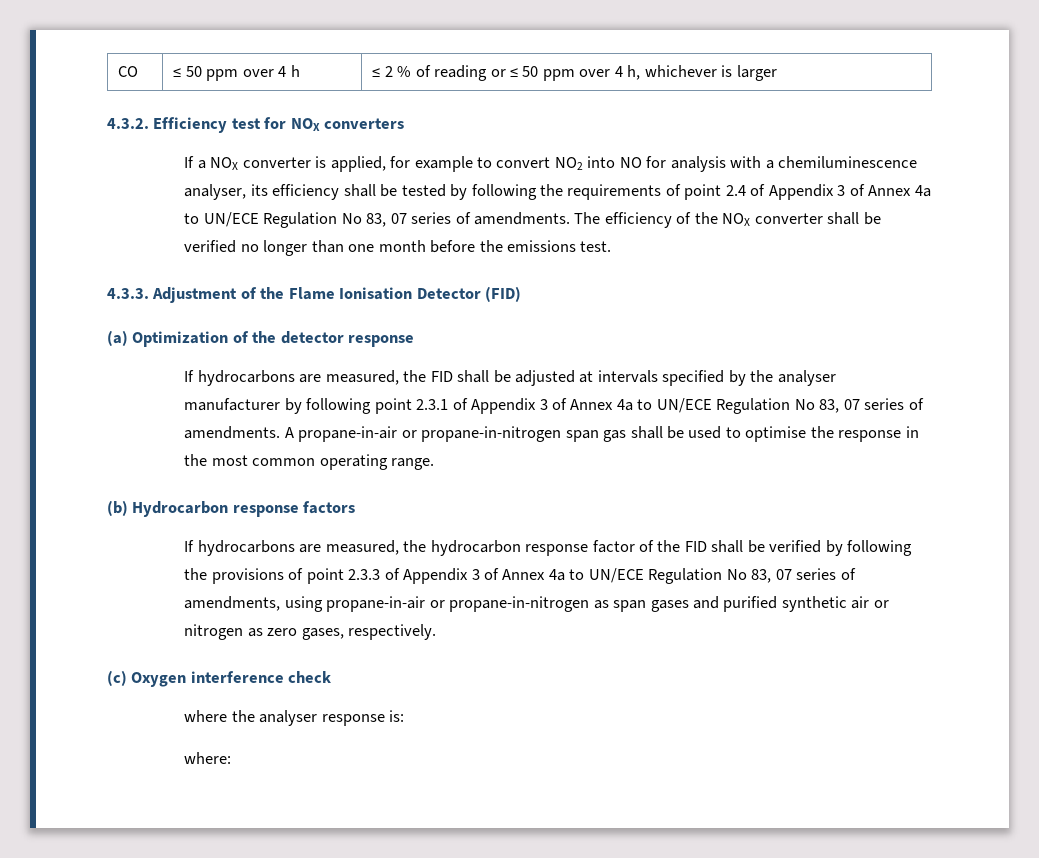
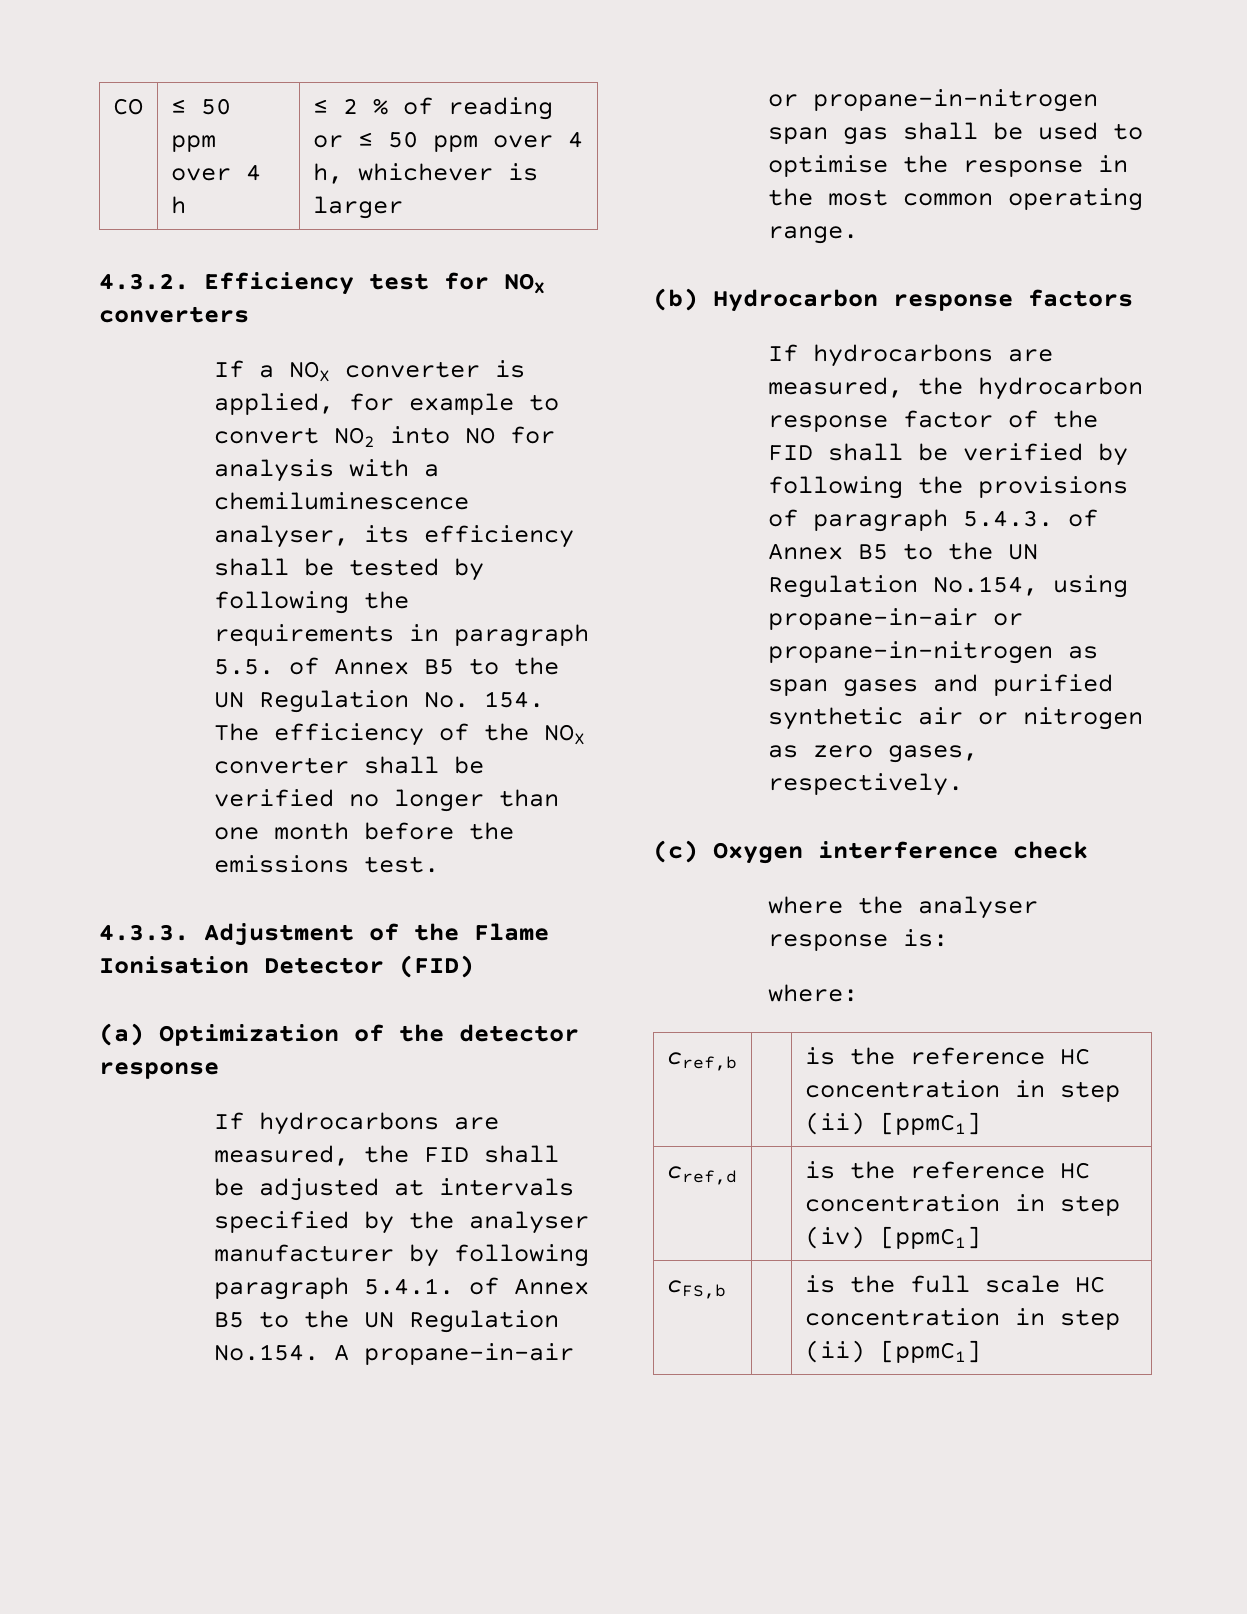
- If a NOX converter is applied, for example to convert NO2 into NO for analysis with a chemiluminescence analyser, its efficiency shall be tested by following the requirements of point 2.4 of Appendix 3 of Annex 4a to UN/ECE Regulation No 83, 07 series of amendments. The efficiency of the NOX converter shall be verified no longer than one month before the emissions test.
+ If a NOX converter is applied, for example to convert NO2 into NO for analysis with a chemiluminescence analyser, its efficiency shall be tested by following the requirements in paragraph 5.5. of Annex B5 to the UN Regulation No. 154. The efficiency of the NOX converter shall be verified no longer than one month before the emissions test.
- If hydrocarbons are measured, the FID shall be adjusted at intervals specified by the analyser manufacturer by following point 2.3.1 of Appendix 3 of Annex 4a to UN/ECE Regulation No 83, 07 series of amendments. A propane-in-air or propane-in-nitrogen span gas shall be used to optimise the response in the most common operating range.
+ If hydrocarbons are measured, the FID shall be adjusted at intervals specified by the analyser manufacturer by following paragraph 5.4.1. of Annex B5 to the UN Regulation No.154. A propane-in-air or propane-in-nitrogen span gas shall be used to optimise the response in the most common operating range.
- If hydrocarbons are measured, the hydrocarbon response factor of the FID shall be verified by following the provisions of point 2.3.3 of Appendix 3 of Annex 4a to UN/ECE Regulation No 83, 07 series of amendments, using propane-in-air or propane-in-nitrogen as span gases and purified synthetic air or nitrogen as zero gases, respectively.
+ If hydrocarbons are measured, the hydrocarbon response factor of the FID shall be verified by following the provisions of paragraph 5.4.3. of Annex B5 to the UN Regulation No.154, using propane-in-air or propane-in-nitrogen as span gases and purified synthetic air or nitrogen as zero gases, respectively.
+ cref,b | | is the reference HC concentration in step (ii) [ppmC1]
+ cref,d | | is the reference HC concentration in step (iv) [ppmC1]
+ cFS,b | | is the full scale HC concentration in step (ii) [ppmC1]

